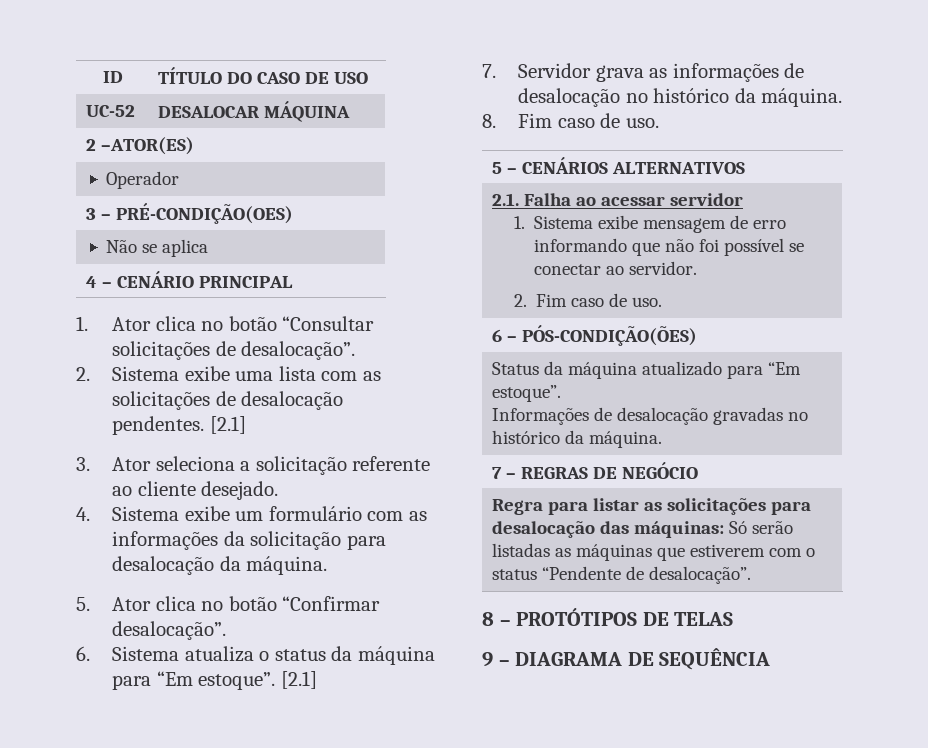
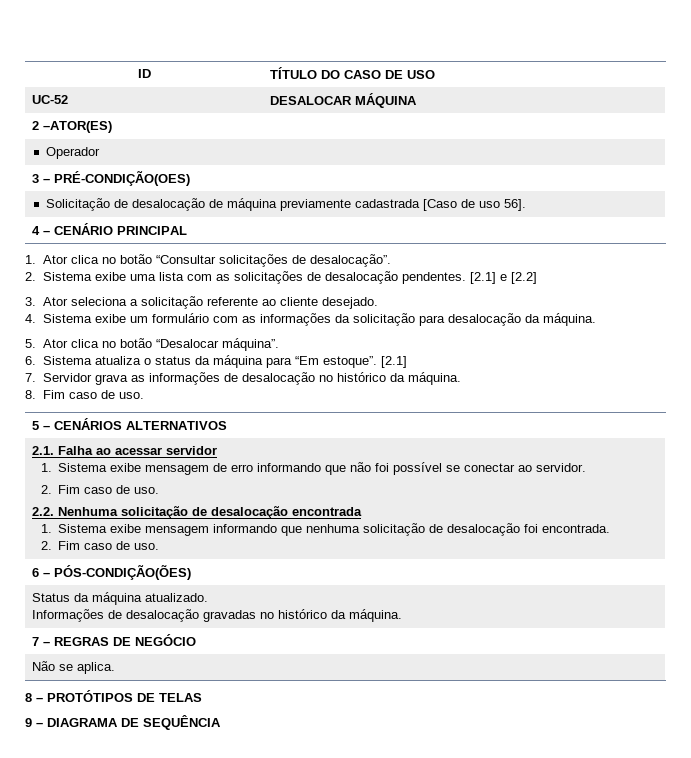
- Não se aplica
+ Solicitação de desalocação de máquina previamente cadastrada [Caso de uso 56].
- 2. Sistema exibe uma lista com as solicitações de desalocação pendentes. [2.1]
+ 2. Sistema exibe uma lista com as solicitações de desalocação pendentes. [2.1] e [2.2]
- 5. Ator clica no botão “Confirmar desalocação”.
+ 5. Ator clica no botão “Desalocar máquina”.
+ 2.2. Nenhuma solicitação de desalocação encontrada
+ 1. Sistema exibe mensagem informando que nenhuma solicitação de desalocação foi encontrada.
+ 2. Fim caso de uso.
- Status da máquina atualizado para “Em estoque”.
+ Status da máquina atualizado.
- Regra para listar as solicitações para desalocação das máquinas: Só serão listadas as máquinas que estiverem com o status “Pendente de desalocação”.
+ Não se aplica.

